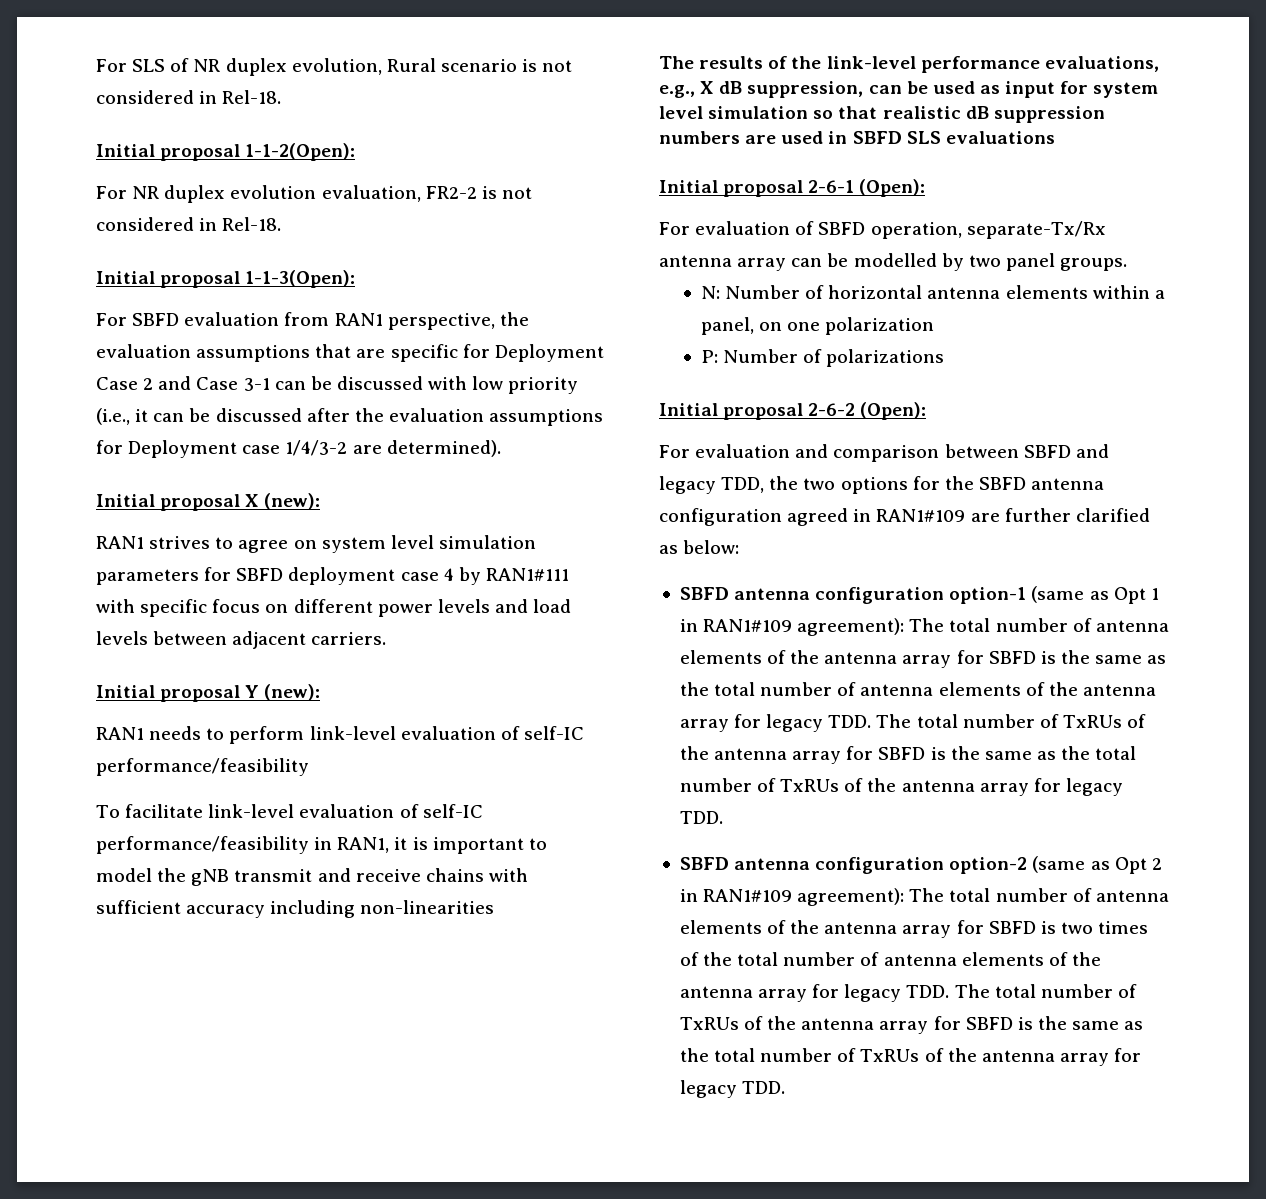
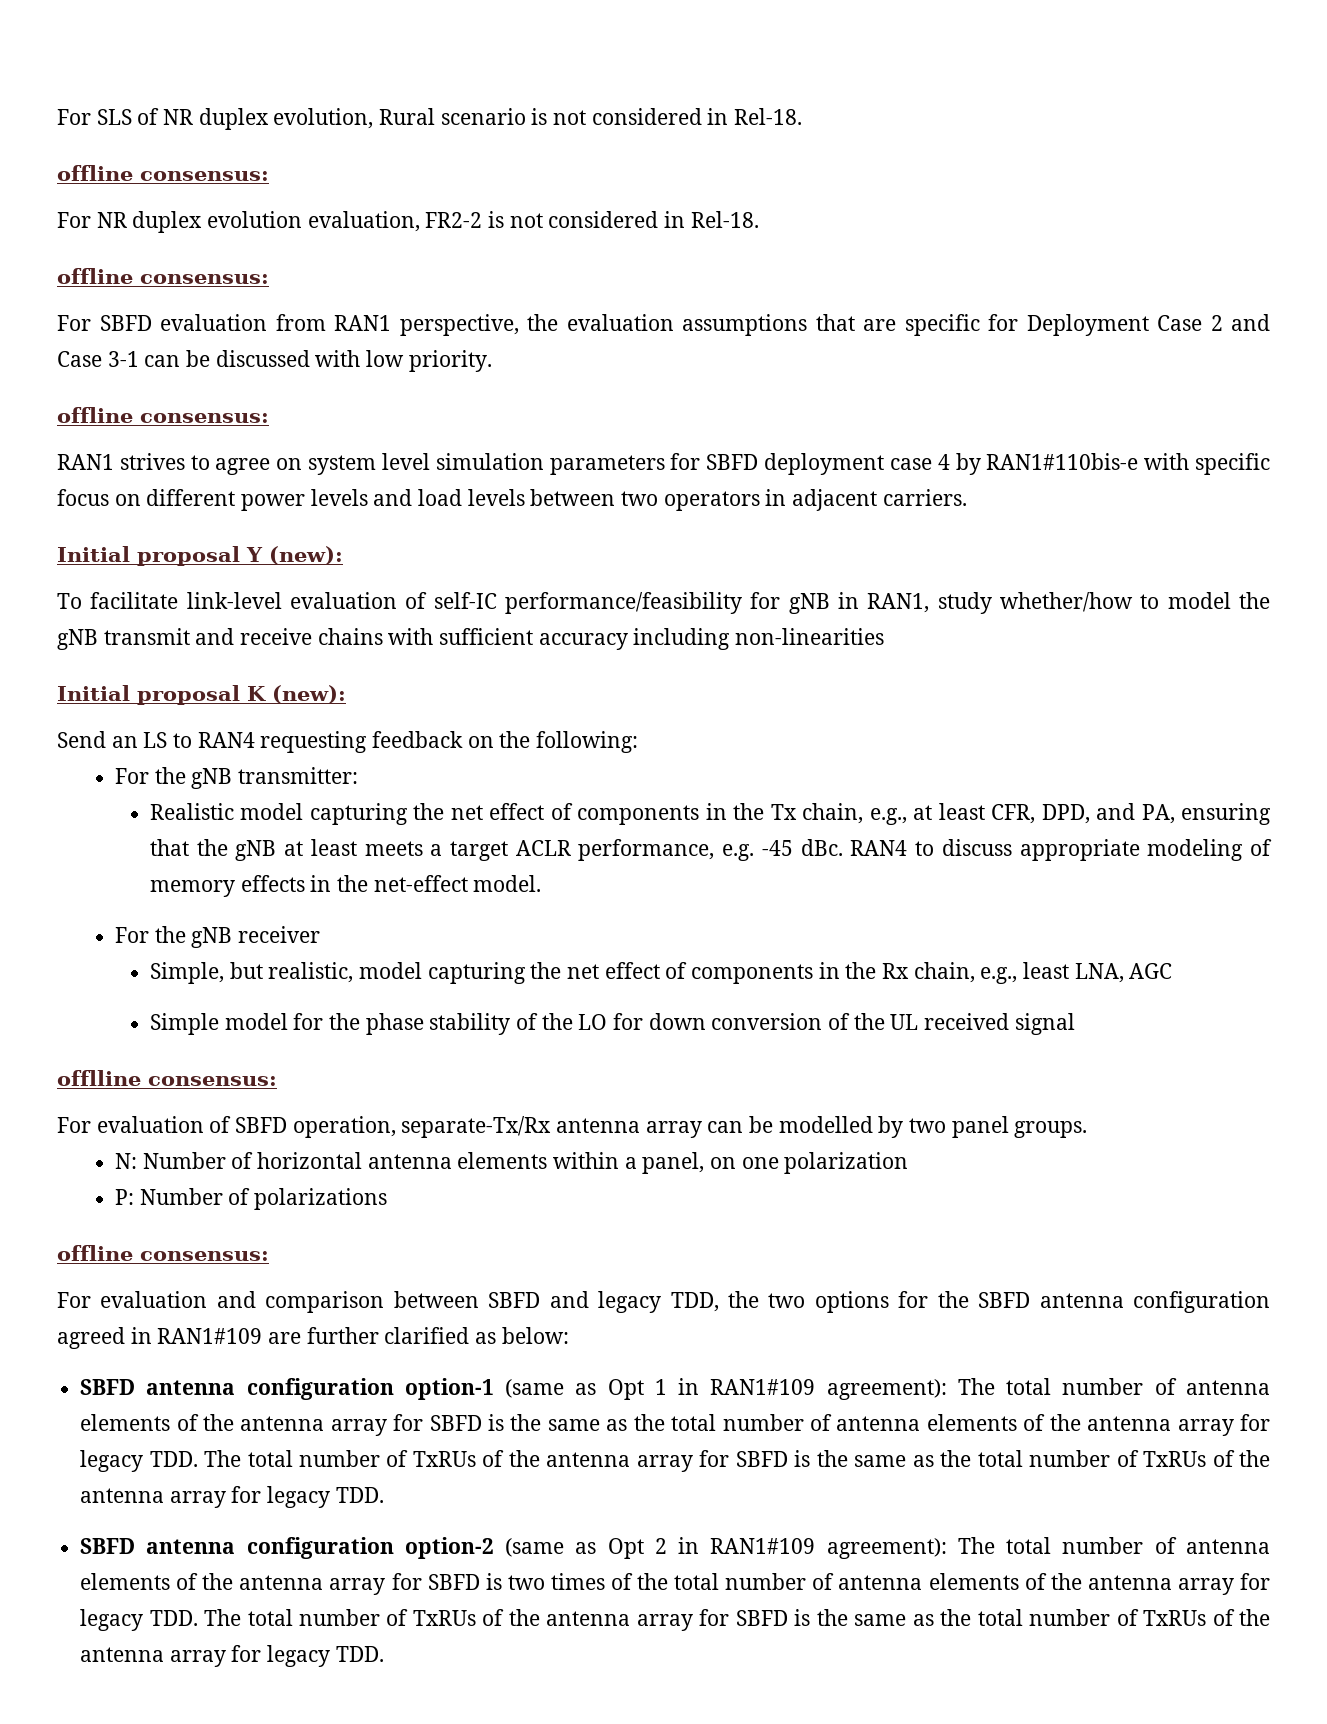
  For SLS of NR duplex evolution, Rural scenario is not considered in Rel-18.
- Initial proposal 1-1-2(Open):
+ offline consensus:
  For NR duplex evolution evaluation, FR2-2 is not considered in Rel-18.
- Initial proposal 1-1-3(Open):
+ offline consensus:
- For SBFD evaluation from RAN1 perspective, the evaluation assumptions that are specific for Deployment Case 2 and Case 3-1 can be discussed with low priority (i.e., it can be discussed after the evaluation assumptions for Deployment case 1/4/3-2 are determined).
- Initial proposal X (new):
+ For SBFD evaluation from RAN1 perspective, the evaluation assumptions that are specific for Deployment Case 2 and Case 3-1 can be discussed with low priority.
+ offline consensus:
- RAN1 strives to agree on system level simulation parameters for SBFD deployment case 4 by RAN1#111 with specific focus on different power levels and load levels between adjacent carriers.
+ RAN1 strives to agree on system level simulation parameters for SBFD deployment case 4 by RAN1#110bis-e with specific focus on different power levels and load levels between two operators in adjacent carriers.
- RAN1 needs to perform link-level evaluation of self-IC performance/feasibility
- To facilitate link-level evaluation of self-IC performance/feasibility in RAN1, it is important to model the gNB transmit and receive chains with sufficient accuracy including non-linearities
+ To facilitate link-level evaluation of self-IC performance/feasibility for gNB in RAN1, study whether/how to model the gNB transmit and receive chains with sufficient accuracy including non-linearities
- The results of the link-level performance evaluations, e.g., X dB suppression, can be used as input for system level simulation so that realistic dB suppression numbers are used in SBFD SLS evaluations
- Initial proposal 2-6-1 (Open):
+ Initial proposal K (new):
+ Send an LS to RAN4 requesting feedback on the following:
+ For the gNB transmitter:
+ Realistic model capturing the net effect of components in the Tx chain, e.g., at least CFR, DPD, and PA, ensuring that the gNB at least meets a target ACLR performance, e.g. -45 dBc. RAN4 to discuss appropriate modeling of memory effects in the net-effect model.
+ For the gNB receiver
+ Simple, but realistic, model capturing the net effect of components in the Rx chain, e.g., least LNA, AGC
+ Simple model for the phase stability of the LO for down conversion of the UL received signal
+ offlline consensus:
  P: Number of polarizations
- Initial proposal 2-6-2 (Open):
+ offline consensus:

